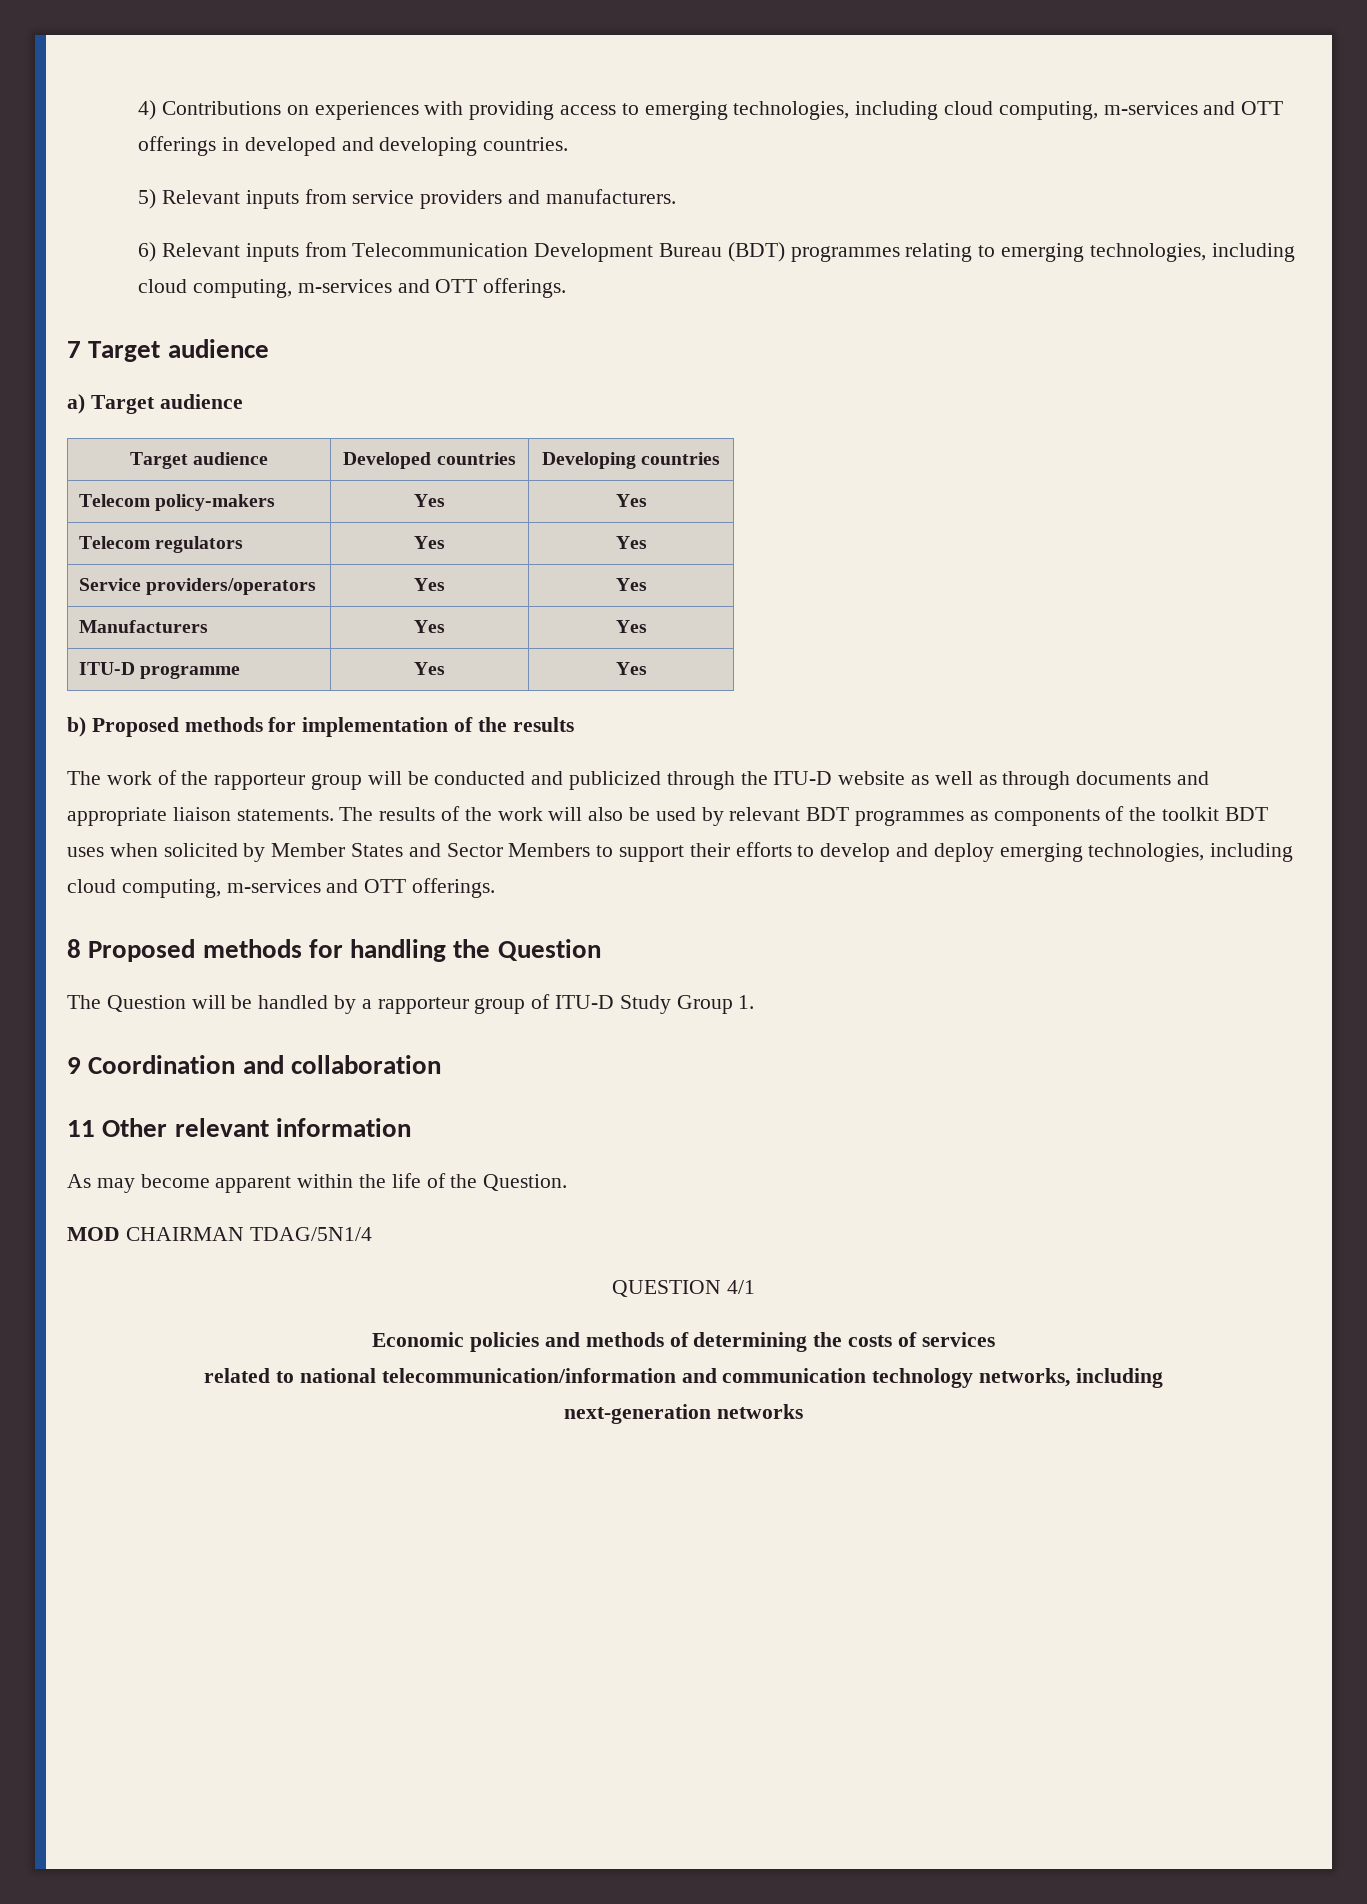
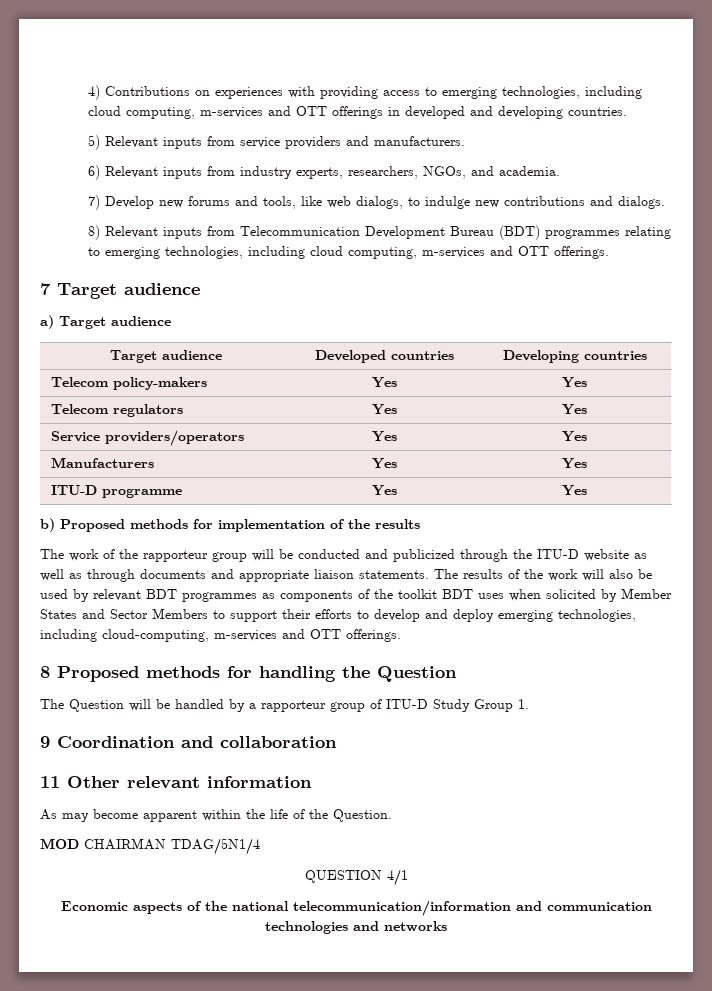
- 6) Relevant inputs from Telecommunication Development Bureau (BDT) programmes relating to emerging technologies, including cloud computing, m-services and OTT offerings.
+ 6) Relevant inputs from industry experts, researchers, NGOs, and academia.
+ 7) Develop new forums and tools, like web dialogs, to indulge new contributions and dialogs.
+ 8) Relevant inputs from Telecommunication Development Bureau (BDT) programmes relating to emerging technologies, including cloud computing, m-services and OTT offerings.
- The results of the work will also be used by relevant BDT programmes as components of the toolkit BDT uses when solicited by Member States and Sector Members to support their efforts to develop and deploy emerging technologies, including cloud computing, m-services and OTT offerings.
+ The results of the work will also be used by relevant BDT programmes as components of the toolkit BDT uses when solicited by Member States and Sector Members to support their efforts to develop and deploy emerging technologies, including cloud-computing, m-services and OTT offerings.
- Economic policies and methods of determining the costs of services
- related to national telecommunication/information and communication technology networks, including
- next-generation networks
+ Economic aspects of the national telecommunication/information and communication technologies and networks

